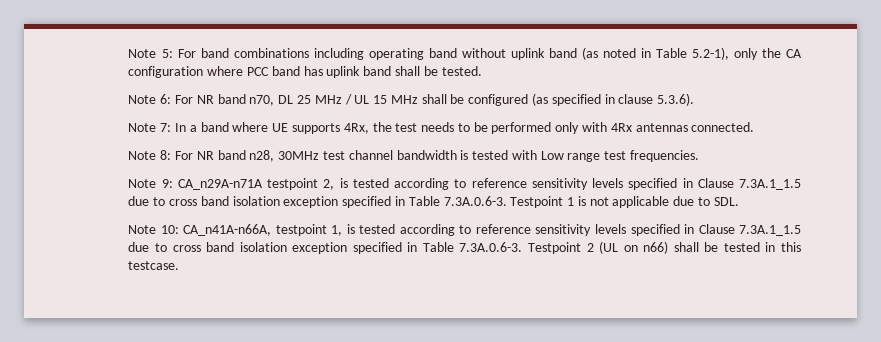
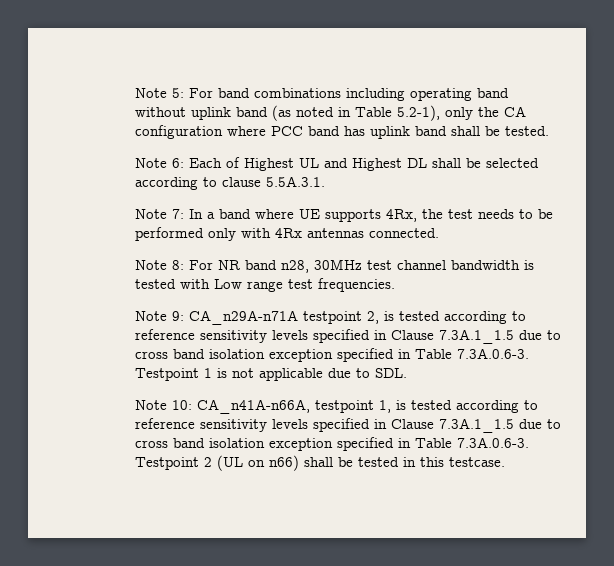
- Note 6: For NR band n70, DL 25 MHz / UL 15 MHz shall be configured (as specified in clause 5.3.6).
+ Note 6: Each of Highest UL and Highest DL shall be selected according to clause 5.5A.3.1.

